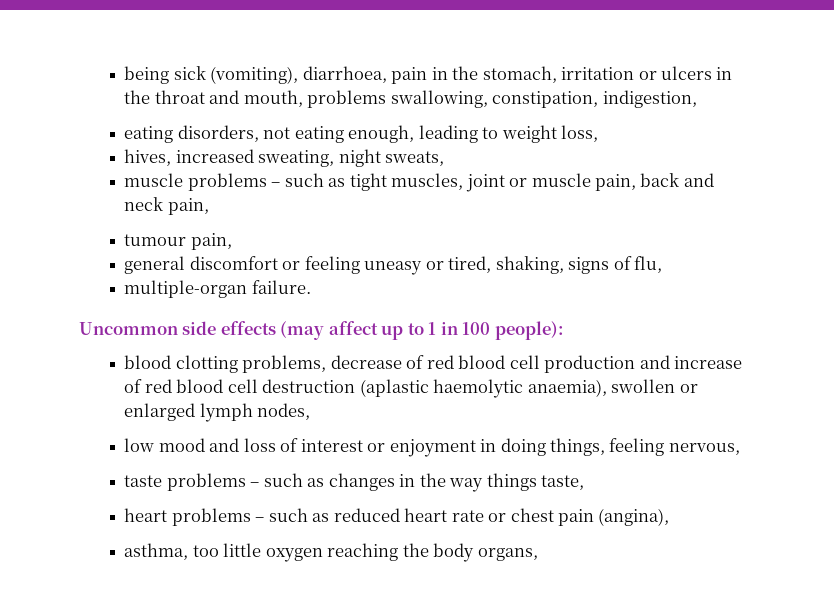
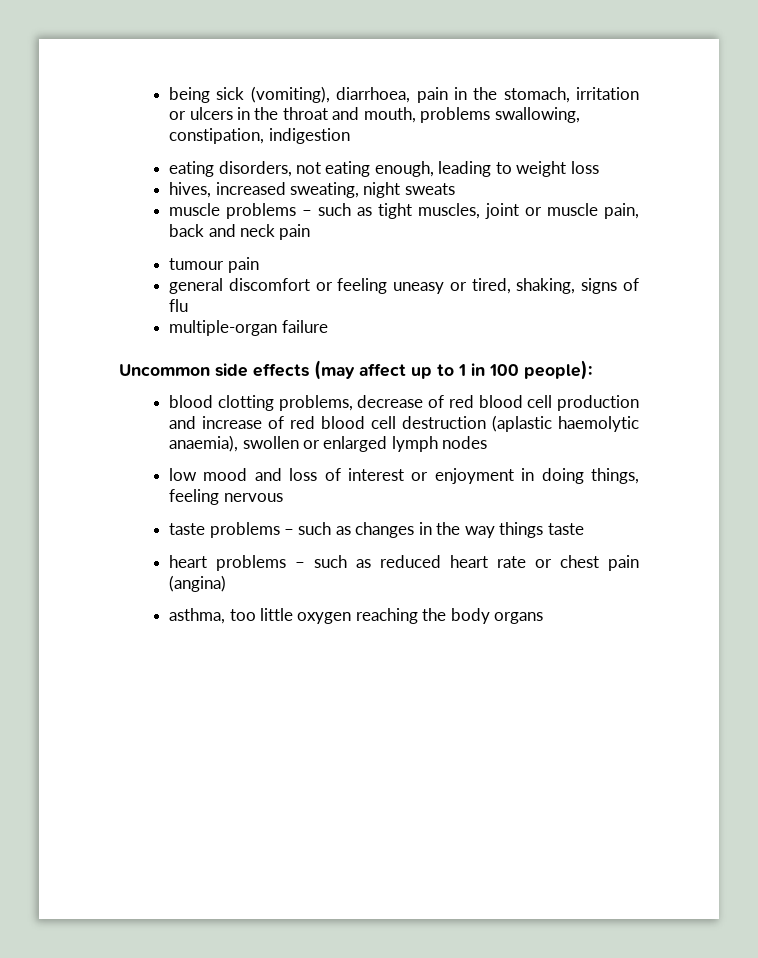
- being sick (vomiting), diarrhoea, pain in the stomach, irritation or ulcers in the throat and mouth, problems swallowing, constipation, indigestion,
+ being sick (vomiting), diarrhoea, pain in the stomach, irritation or ulcers in the throat and mouth, problems swallowing, constipation, indigestion
- eating disorders, not eating enough, leading to weight loss,
+ eating disorders, not eating enough, leading to weight loss
- hives, increased sweating, night sweats,
+ hives, increased sweating, night sweats
- muscle problems – such as tight muscles, joint or muscle pain, back and neck pain,
+ muscle problems – such as tight muscles, joint or muscle pain, back and neck pain
- tumour pain,
+ tumour pain
- general discomfort or feeling uneasy or tired, shaking, signs of flu,
+ general discomfort or feeling uneasy or tired, shaking, signs of flu
- multiple-organ failure.
+ multiple-organ failure
- blood clotting problems, decrease of red blood cell production and increase of red blood cell destruction (aplastic haemolytic anaemia), swollen or enlarged lymph nodes,
+ blood clotting problems, decrease of red blood cell production and increase of red blood cell destruction (aplastic haemolytic anaemia), swollen or enlarged lymph nodes
- low mood and loss of interest or enjoyment in doing things, feeling nervous,
+ low mood and loss of interest or enjoyment in doing things, feeling nervous
- taste problems – such as changes in the way things taste,
+ taste problems – such as changes in the way things taste
- heart problems – such as reduced heart rate or chest pain (angina),
+ heart problems – such as reduced heart rate or chest pain (angina)
- asthma, too little oxygen reaching the body organs,
+ asthma, too little oxygen reaching the body organs

